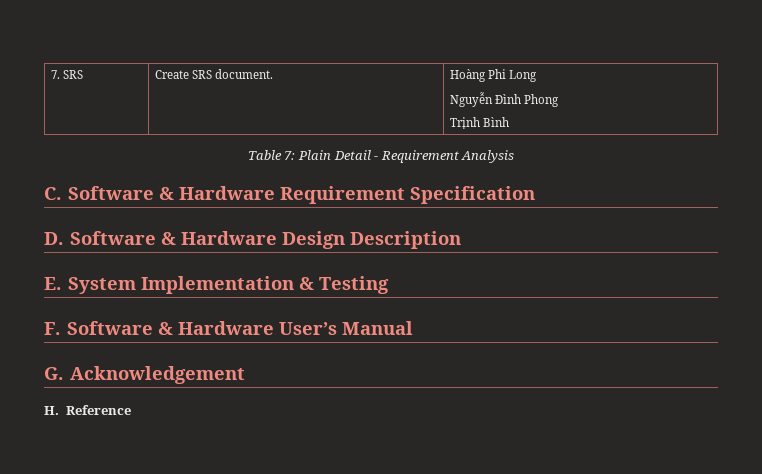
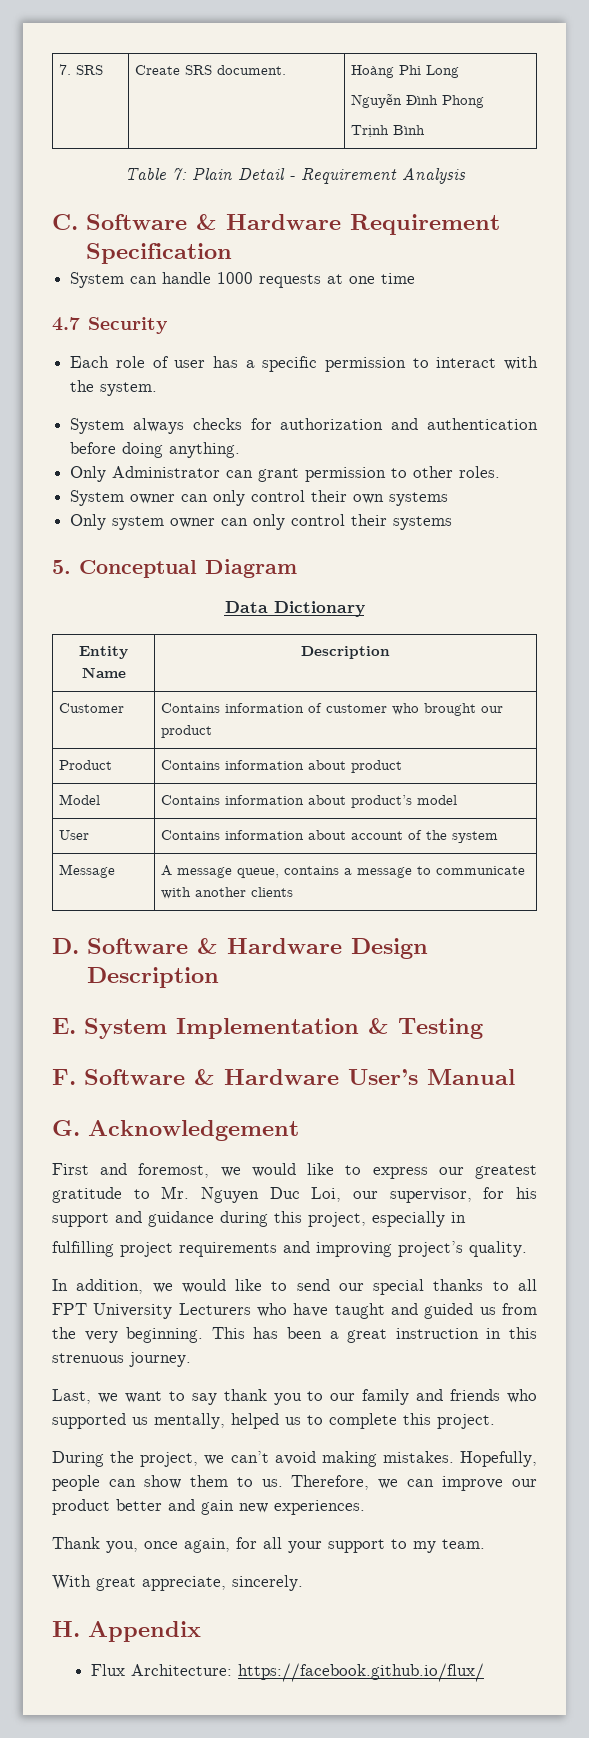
+ System can handle 1000 requests at one time
+ 4.7 Security
+ Each role of user has a specific permission to interact with the system.
+ System always checks for authorization and authentication before doing anything.
+ Only Administrator can grant permission to other roles.
+ System owner can only control their own systems
+ Only system owner can only control their systems
+ 5. Conceptual Diagram
+ Data Dictionary
+ Entity Name | Description
+ Customer | Contains information of customer who brought our product
+ Product | Contains information about product
+ Model | Contains information about product’s model
+ User | Contains information about account of the system
+ Message | A message queue, contains a message to communicate with another clients
- H. Reference
+ First and foremost, we would like to express our greatest gratitude to Mr. Nguyen Duc Loi, our supervisor, for his support and guidance during this project, especially in
+ fulfilling project requirements and improving project’s quality.
+ In addition, we would like to send our special thanks to all FPT University Lecturers who have taught and guided us from the very beginning. This has been a great instruction in this strenuous journey.
+ Last, we want to say thank you to our family and friends who supported us mentally, helped us to complete this project.
+ During the project, we can’t avoid making mistakes. Hopefully, people can show them to us. Therefore, we can improve our product better and gain new experiences.
+ Thank you, once again, for all your support to my team.
+ With great appreciate, sincerely.
+ H. Appendix
+ Flux Architecture: https://facebook.github.io/flux/

